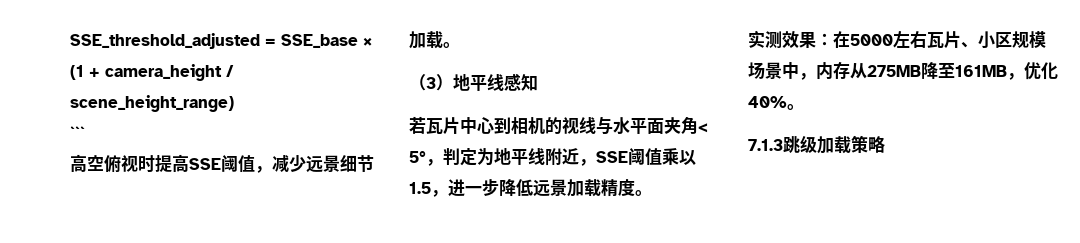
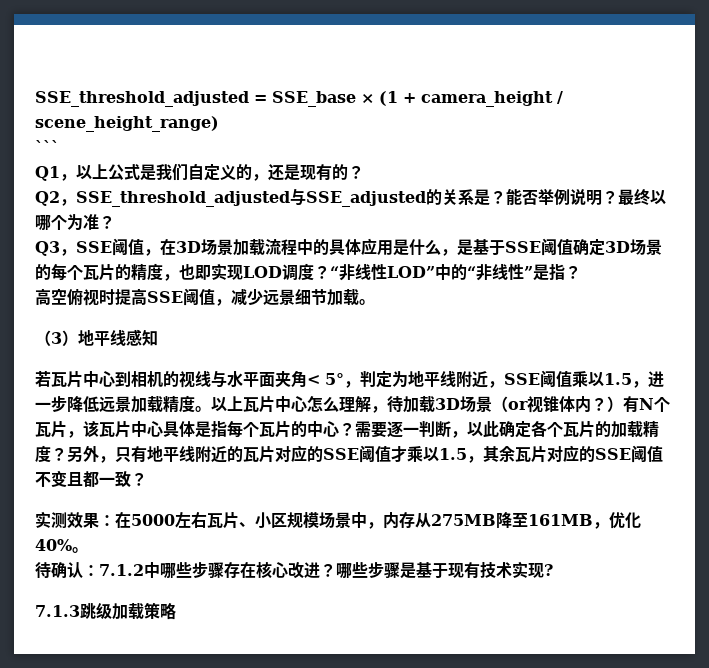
+ Q1，以上公式是我们自定义的，还是现有的？
+ Q2，SSE_threshold_adjusted与SSE_adjusted的关系是？能否举例说明？最终以哪个为准？
+ Q3，SSE阈值，在3D场景加载流程中的具体应用是什么，是基于SSE阈值确定3D场景的每个瓦片的精度，也即实现LOD调度？“非线性LOD”中的“非线性”是指？
+ 以上瓦片中心怎么理解，待加载3D场景（or视锥体内？）有N个瓦片，该瓦片中心具体是指每个瓦片的中心？需要逐一判断，以此确定各个瓦片的加载精度？另外，只有地平线附近的瓦片对应的SSE阈值才乘以1.5，其余瓦片对应的SSE阈值不变且都一致？
+ 待确认：7.1.2中哪些步骤存在核心改进？哪些步骤是基于现有技术实现?

